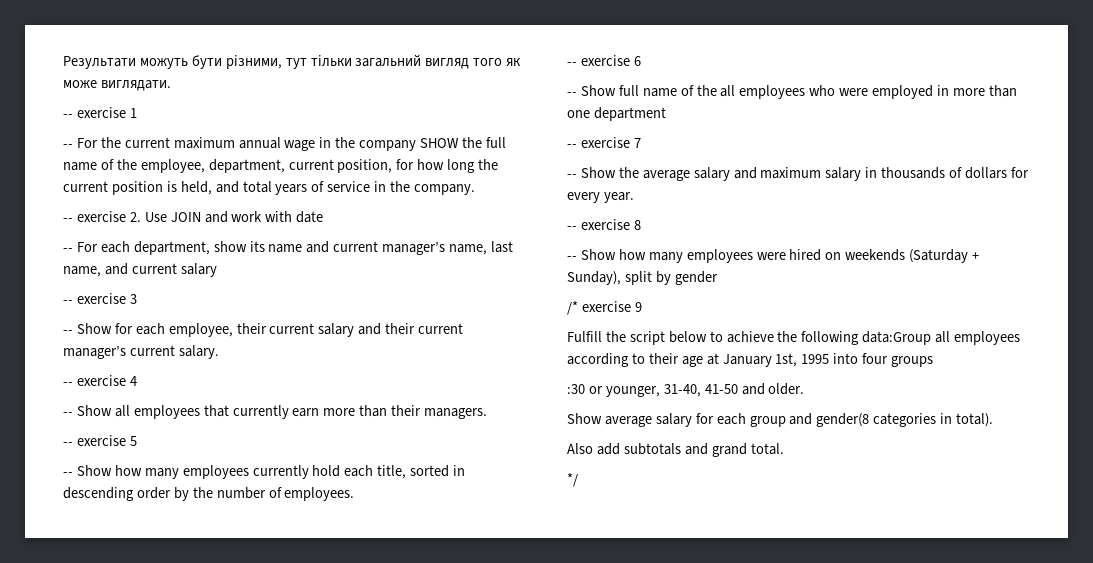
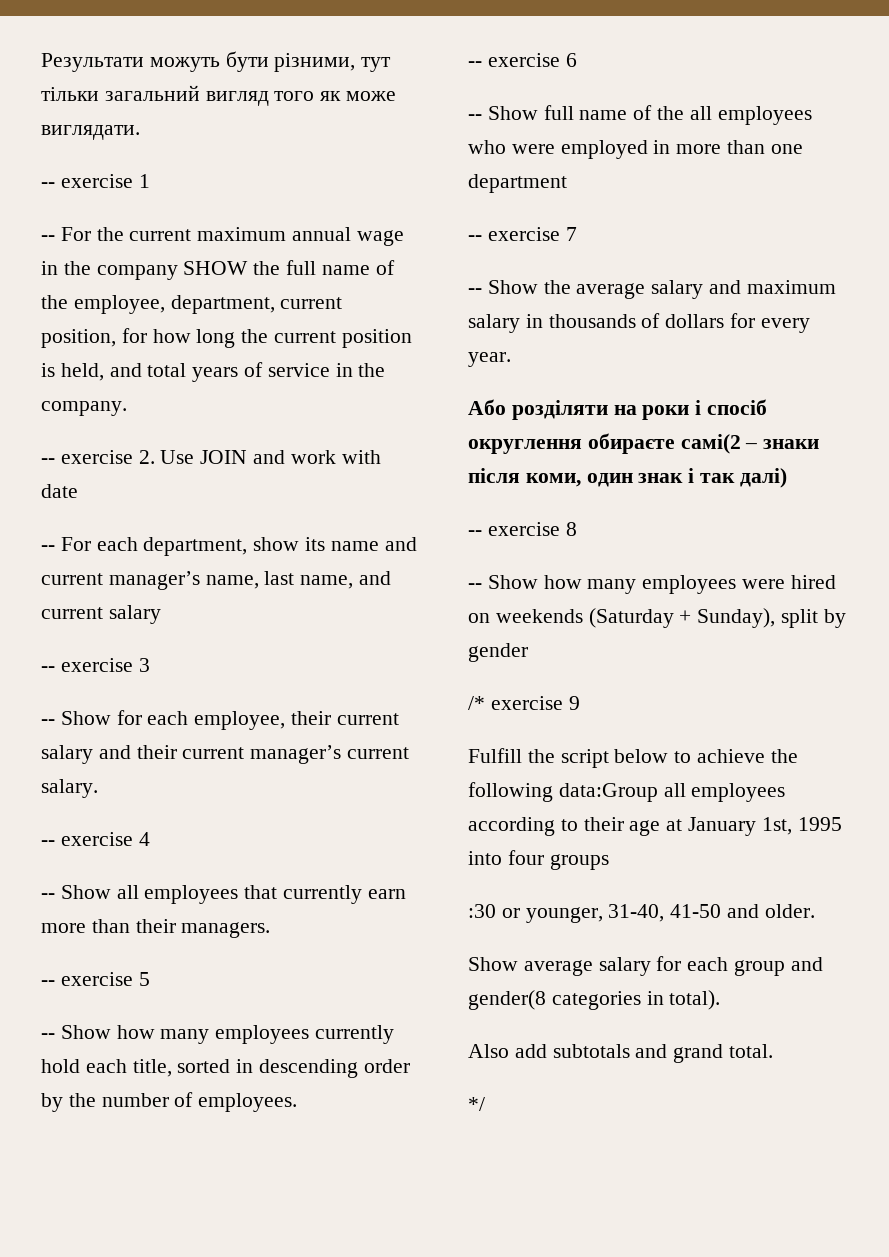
+ Або розділяти на роки і спосіб округлення обираєте самі(2 – знаки після коми, один знак і так далі)

